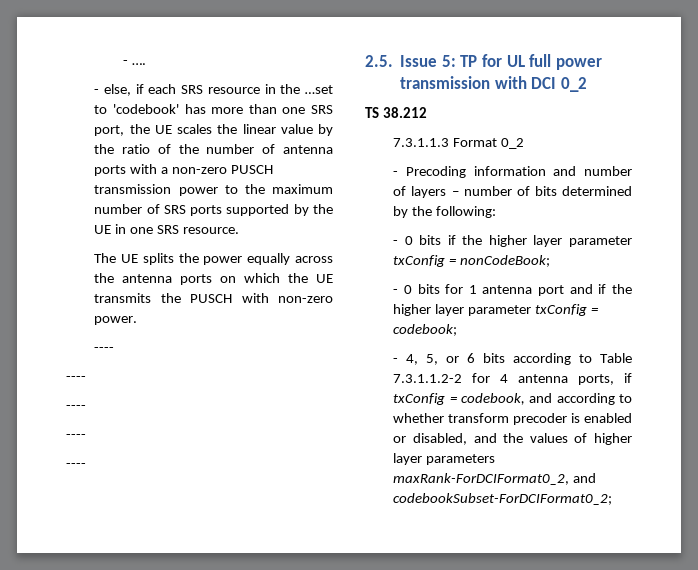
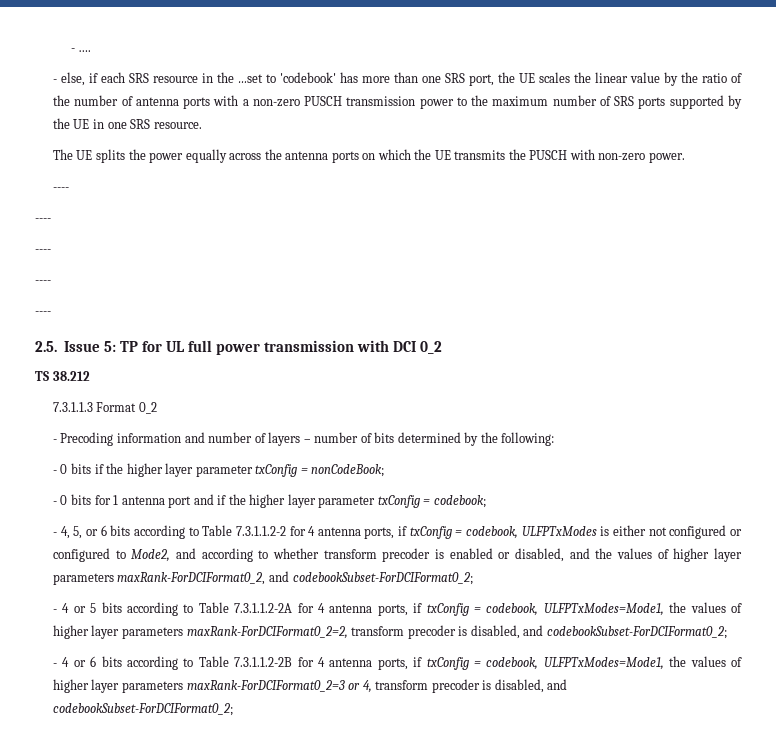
- - 4, 5, or 6 bits according to Table 7.3.1.1.2-2 for 4 antenna ports, if txConfig = codebook, and according to whether transform precoder is enabled or disabled, and the values of higher layer parameters maxRank-ForDCIFormat0_2, and codebookSubset-ForDCIFormat0_2;
+ - 4, 5, or 6 bits according to Table 7.3.1.1.2-2 for 4 antenna ports, if txConfig = codebook, ULFPTxModes is either not configured or configured to Mode2, and according to whether transform precoder is enabled or disabled, and the values of higher layer parameters maxRank-ForDCIFormat0_2, and codebookSubset-ForDCIFormat0_2;
+ - 4 or 5 bits according to Table 7.3.1.1.2-2A for 4 antenna ports, if txConfig = codebook, ULFPTxModes=Mode1, the values of higher layer parameters maxRank-ForDCIFormat0_2=2, transform precoder is disabled, and codebookSubset-ForDCIFormat0_2;
+ - 4 or 6 bits according to Table 7.3.1.1.2-2B for 4 antenna ports, if txConfig = codebook, ULFPTxModes=Mode1, the values of higher layer parameters maxRank-ForDCIFormat0_2=3 or 4, transform precoder is disabled, and codebookSubset-ForDCIFormat0_2;

